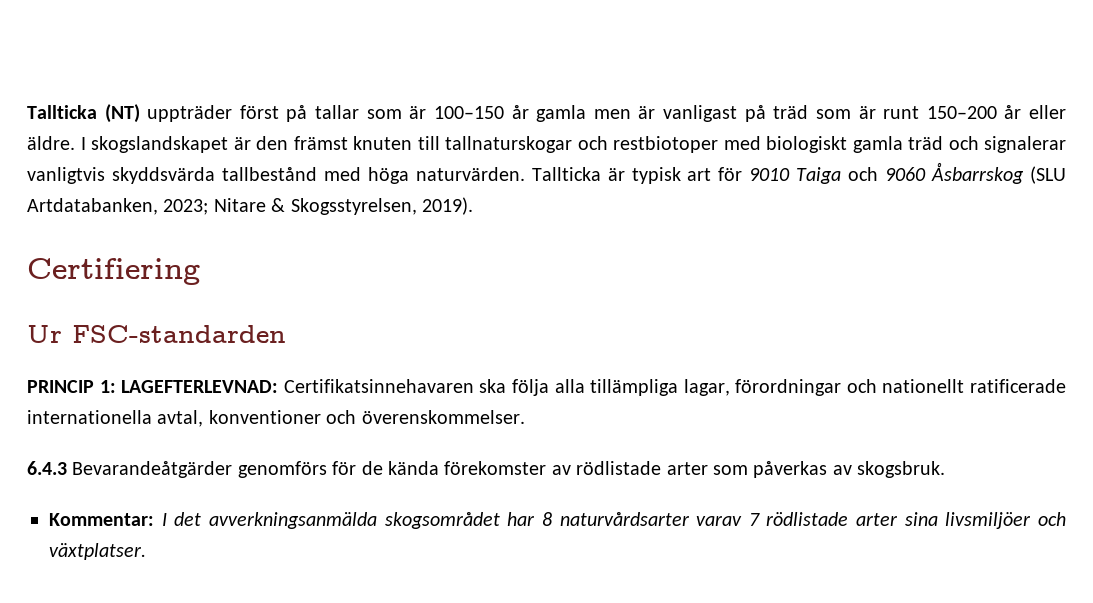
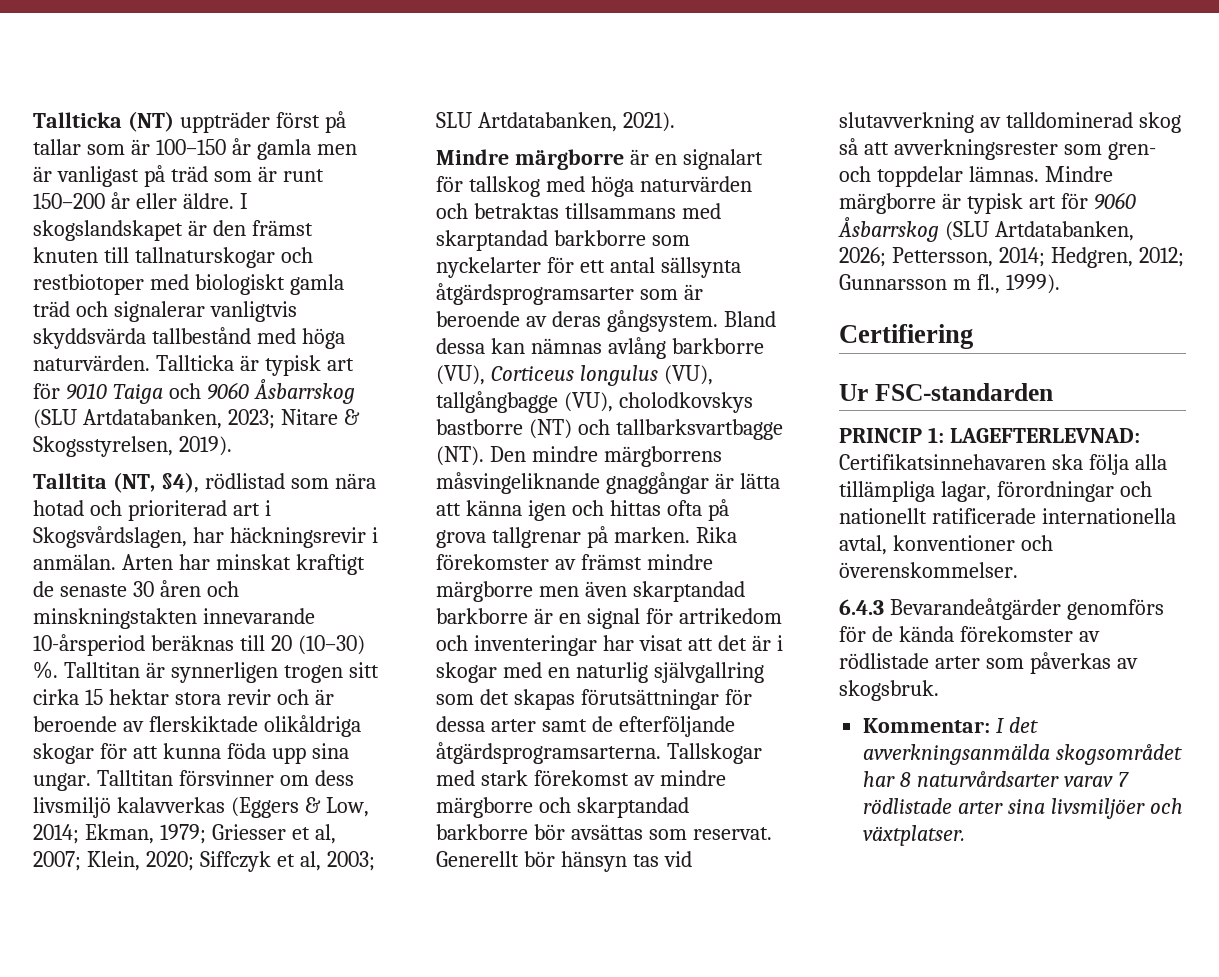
+ Talltita (NT, §4), rödlistad som nära hotad och prioriterad art i Skogsvårdslagen, har häckningsrevir i anmälan. Arten har minskat kraftigt de senaste 30 åren och minskningstakten innevarande 10-årsperiod beräknas till 20 (10–30) %. Talltitan är synnerligen trogen sitt cirka 15 hektar stora revir och är beroende av flerskiktade olikåldriga skogar för att kunna föda upp sina ungar. Talltitan försvinner om dess livsmiljö kalavverkas (Eggers & Low, 2014; Ekman, 1979; Griesser et al, 2007; Klein, 2020; Siffczyk et al, 2003; SLU Artdatabanken, 2021).
+ Mindre märgborre är en signalart för tallskog med höga naturvärden och betraktas tillsammans med skarptandad barkborre som nyckelarter för ett antal sällsynta åtgärdsprogramsarter som är beroende av deras gångsystem. Bland dessa kan nämnas avlång barkborre (VU), Corticeus longulus (VU), tallgångbagge (VU), cholodkovskys bastborre (NT) och tallbarksvartbagge (NT). Den mindre märgborrens måsvingeliknande gnaggångar är lätta att känna igen och hittas ofta på grova tallgrenar på marken. Rika förekomster av främst mindre märgborre men även skarptandad barkborre är en signal för artrikedom och inventeringar har visat att det är i skogar med en naturlig självgallring som det skapas förutsättningar för dessa arter samt de efterföljande åtgärdsprogramsarterna. Tallskogar med stark förekomst av mindre märgborre och skarptandad barkborre bör avsättas som reservat. Generellt bör hänsyn tas vid slutavverkning av talldominerad skog så att avverkningsrester som gren- och toppdelar lämnas. Mindre märgborre är typisk art för 9060 Åsbarrskog (SLU Artdatabanken, 2026; Pettersson, 2014; Hedgren, 2012; Gunnarsson m fl., 1999).

